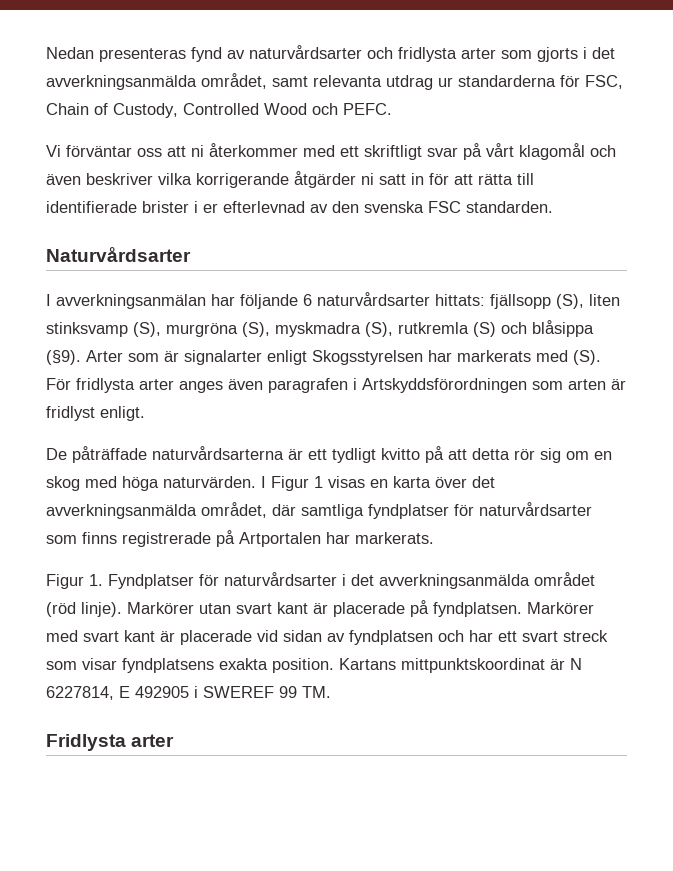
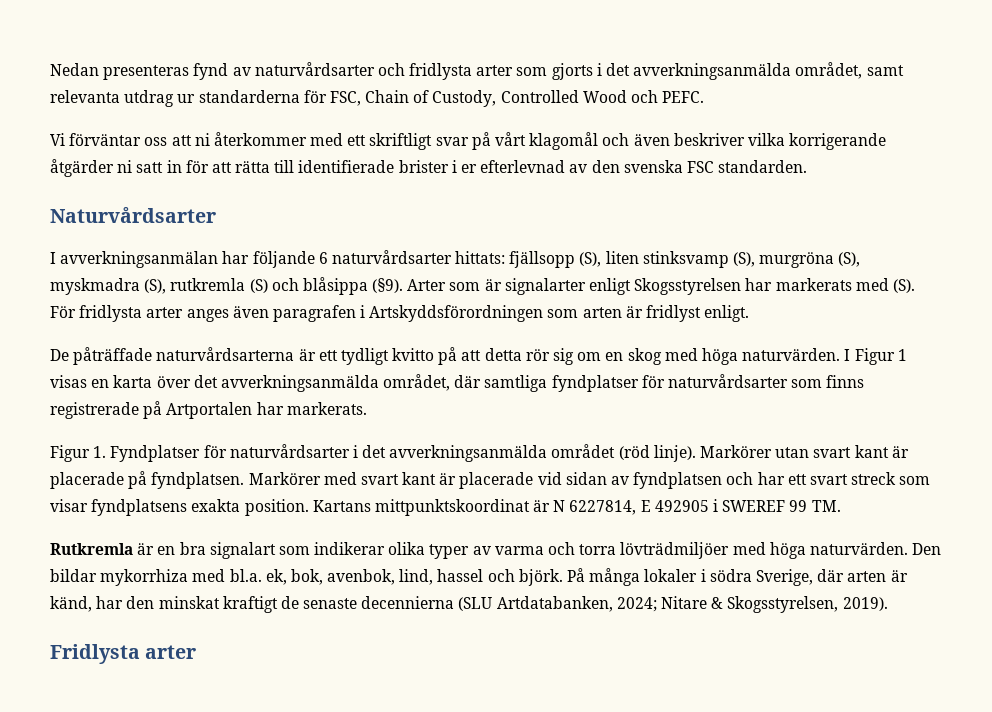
+ Rutkremla är en bra signalart som indikerar olika typer av varma och torra lövträdmiljöer med höga naturvärden. Den bildar mykorrhiza med bl.a. ek, bok, avenbok, lind, hassel och björk. På många lokaler i södra Sverige, där arten är känd, har den minskat kraftigt de senaste decennierna (SLU Artdatabanken, 2024; Nitare & Skogsstyrelsen, 2019).

